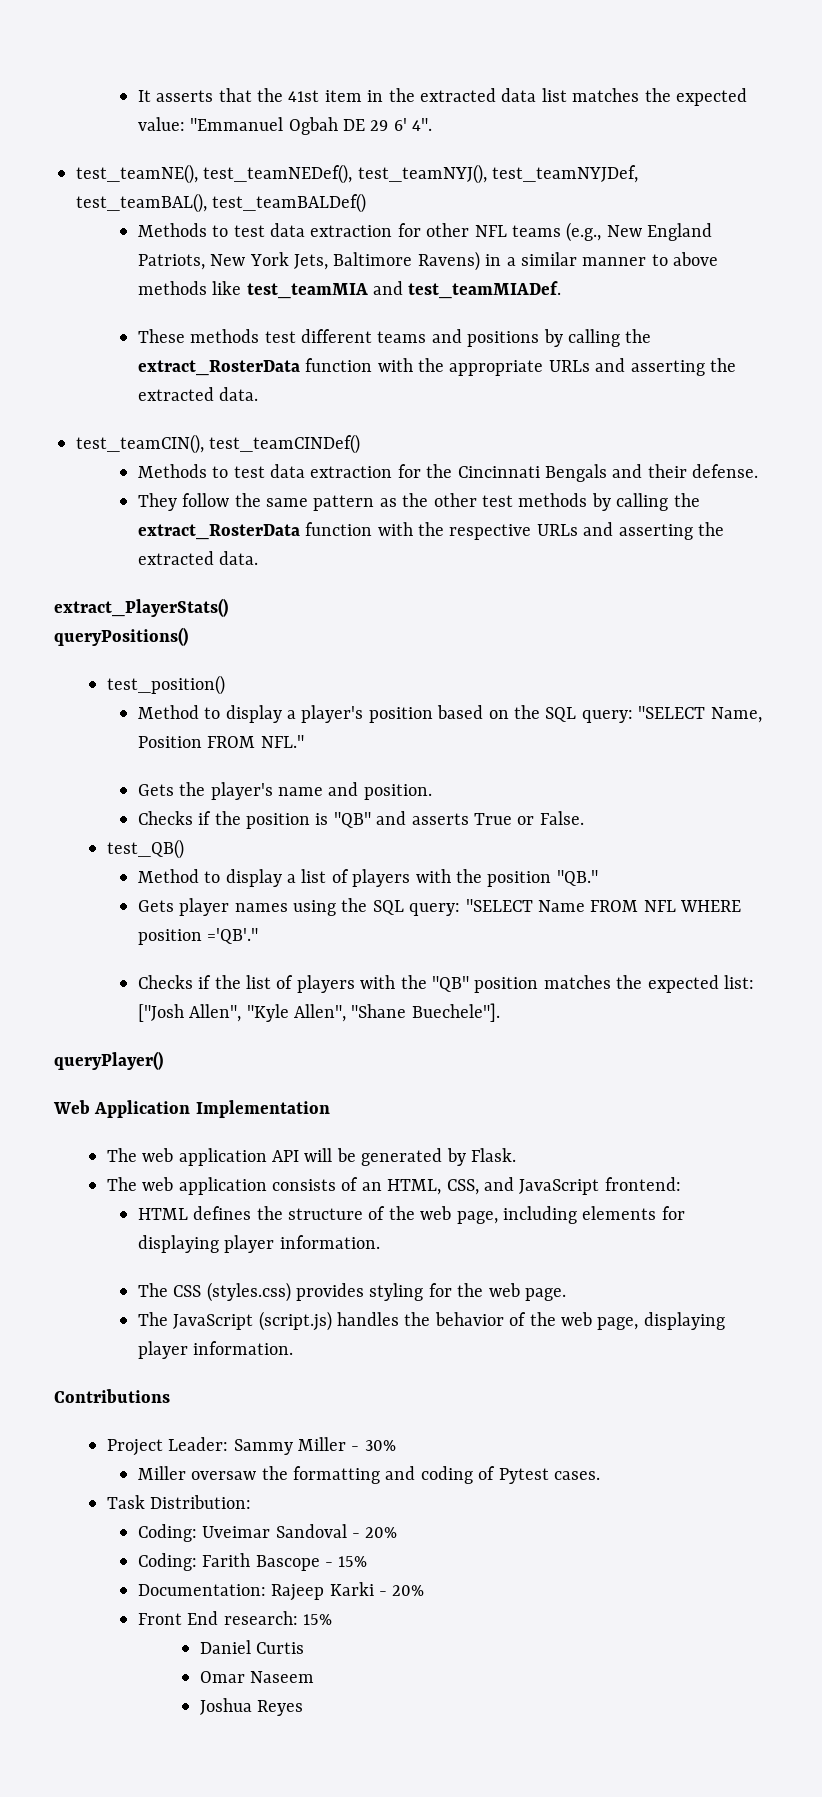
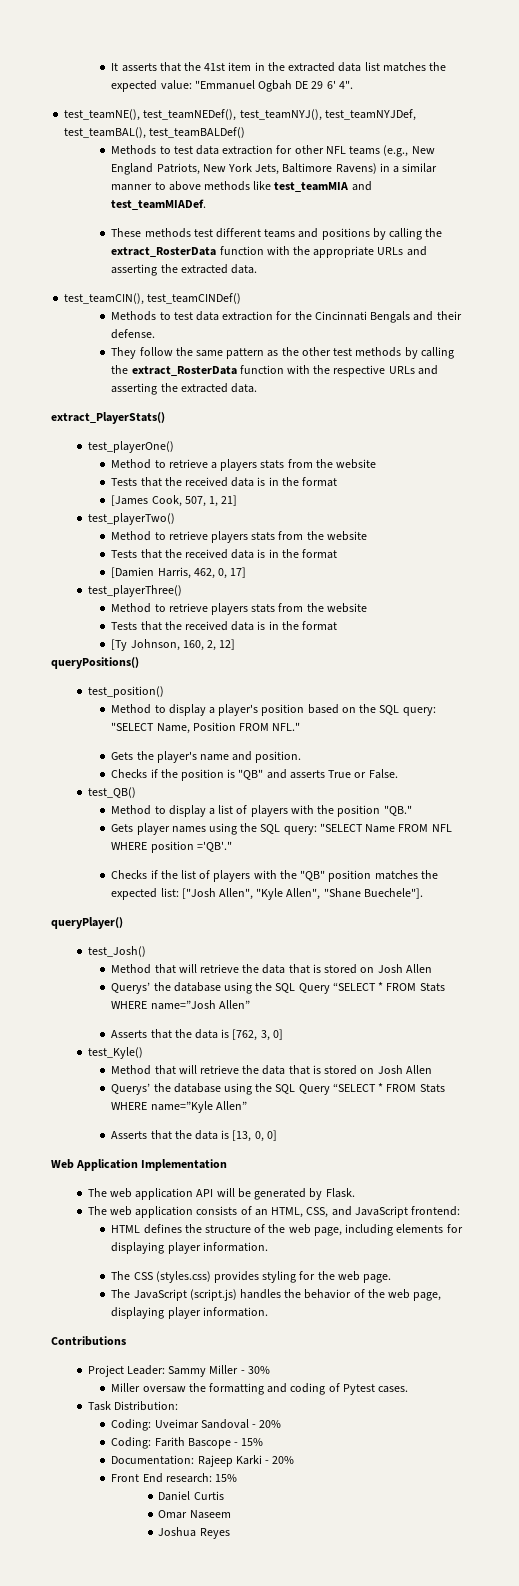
+ test_playerOne()
+ Method to retrieve a players stats from the website
+ Tests that the received data is in the format
+ [James Cook, 507, 1, 21]
+ test_playerTwo()
+ Method to retrieve players stats from the website
+ Tests that the received data is in the format
+ [Damien Harris, 462, 0, 17]
+ test_playerThree()
+ Method to retrieve players stats from the website
+ Tests that the received data is in the format
+ [Ty Johnson, 160, 2, 12]
+ test_Josh()
+ Method that will retrieve the data that is stored on Josh Allen
+ Querys’ the database using the SQL Query “SELECT * FROM Stats WHERE name=”Josh Allen”
+ Asserts that the data is [762, 3, 0]
+ test_Kyle()
+ Method that will retrieve the data that is stored on Josh Allen
+ Querys’ the database using the SQL Query “SELECT * FROM Stats WHERE name=”Kyle Allen”
+ Asserts that the data is [13, 0, 0]

